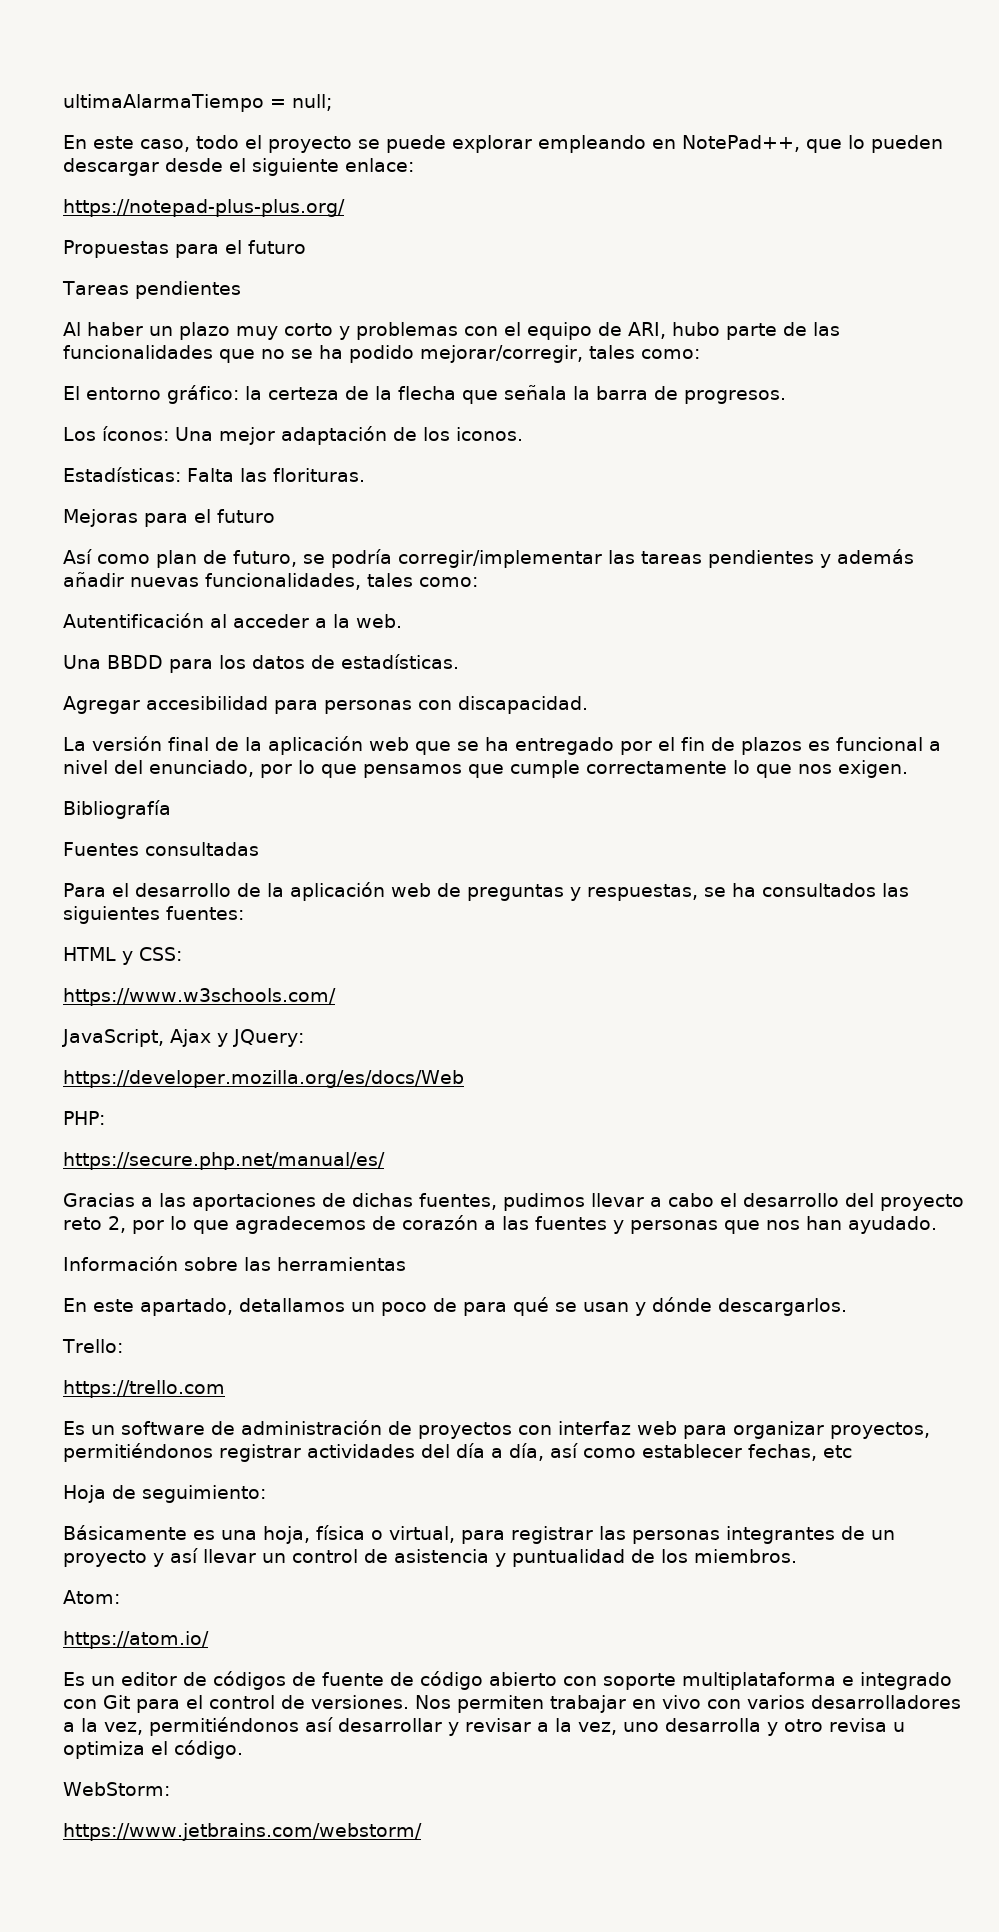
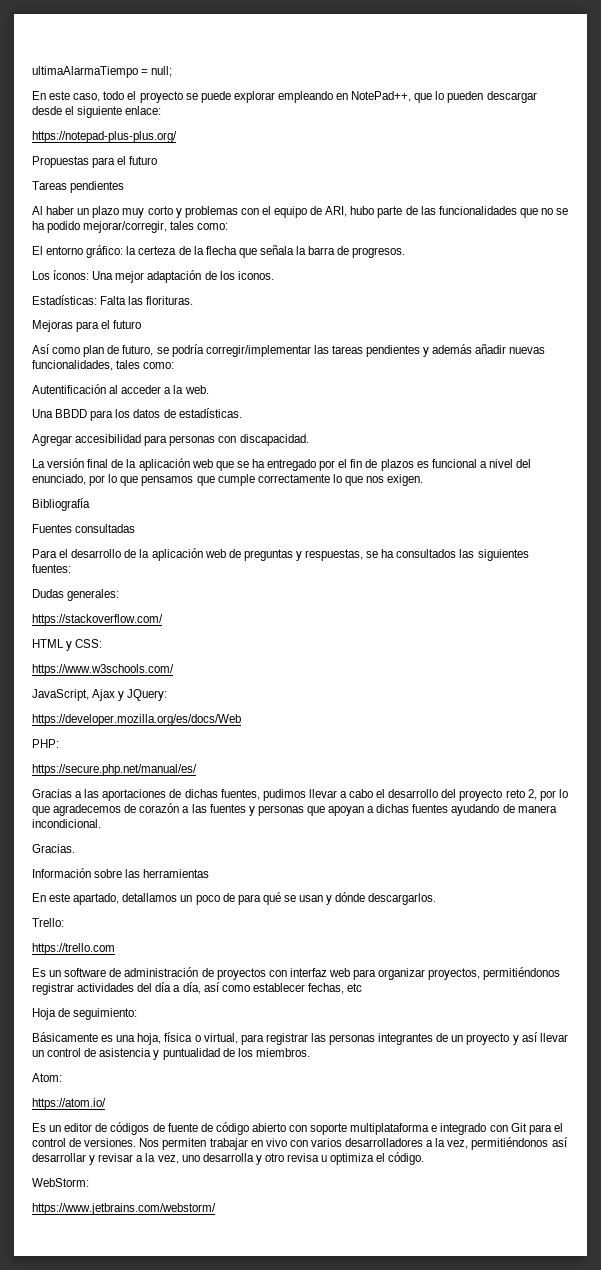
+ Dudas generales:
+ https://stackoverflow.com/
- Gracias a las aportaciones de dichas fuentes, pudimos llevar a cabo el desarrollo del proyecto reto 2, por lo que agradecemos de corazón a las fuentes y personas que nos han ayudado.
+ Gracias a las aportaciones de dichas fuentes, pudimos llevar a cabo el desarrollo del proyecto reto 2, por lo que agradecemos de corazón a las fuentes y personas que apoyan a dichas fuentes ayudando de manera incondicional.
+ Gracias.

